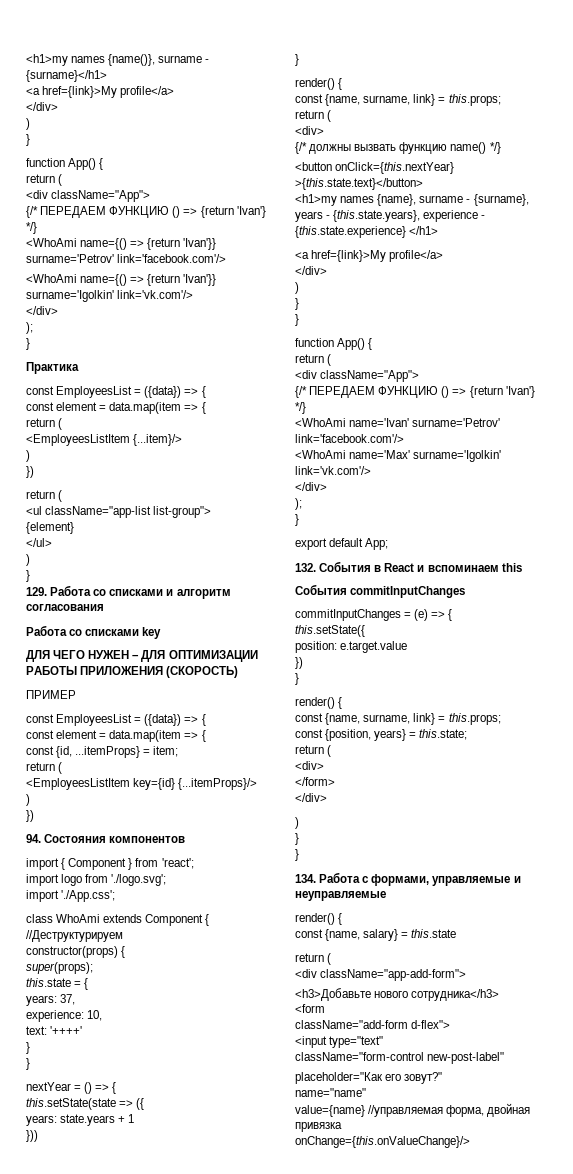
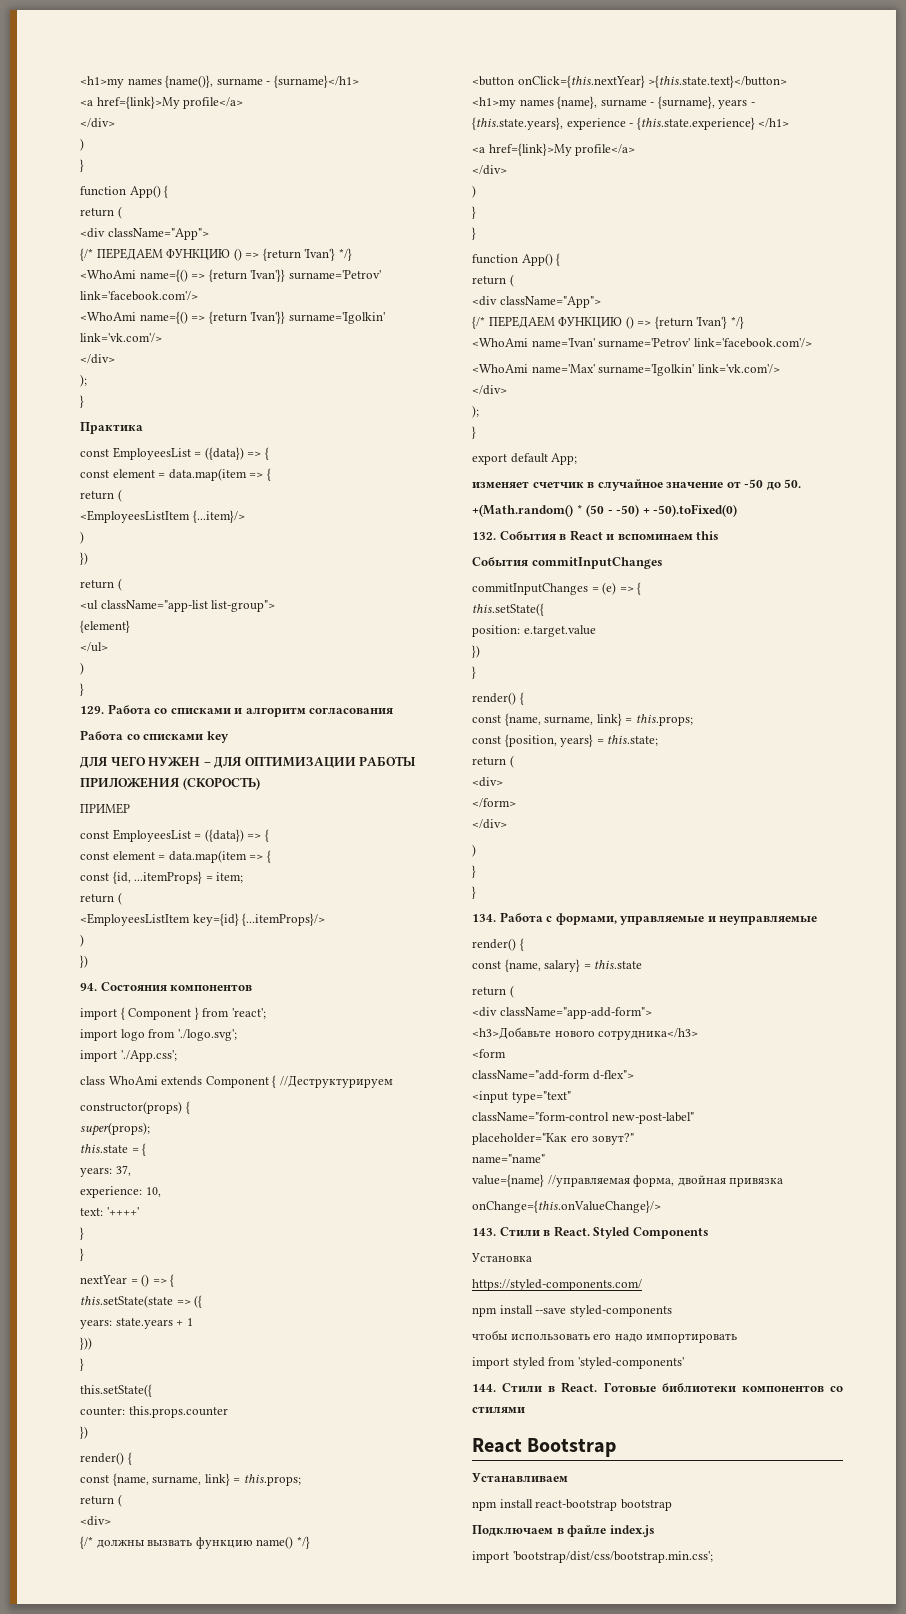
  }))
  }
+ this.setState({
+ counter: this.props.counter
+ })
+ изменяет счетчик в случайное значение от -50 до 50.
+ +(Math.random() * (50 - -50) + -50).toFixed(0)
+ 143. Стили в React. Styled Components
+ Установка
+ https://styled-components.com/
+ npm install --save styled-components
+ чтобы использовать его надо импортировать
+ import styled from 'styled-components'
+ 144. Стили в React. Готовые библиотеки компонентов со стилями
+ React Bootstrap
+ Устанавливаем
+ npm install react-bootstrap bootstrap
+ Подключаем в файле index.js
+ import 'bootstrap/dist/css/bootstrap.min.css';

